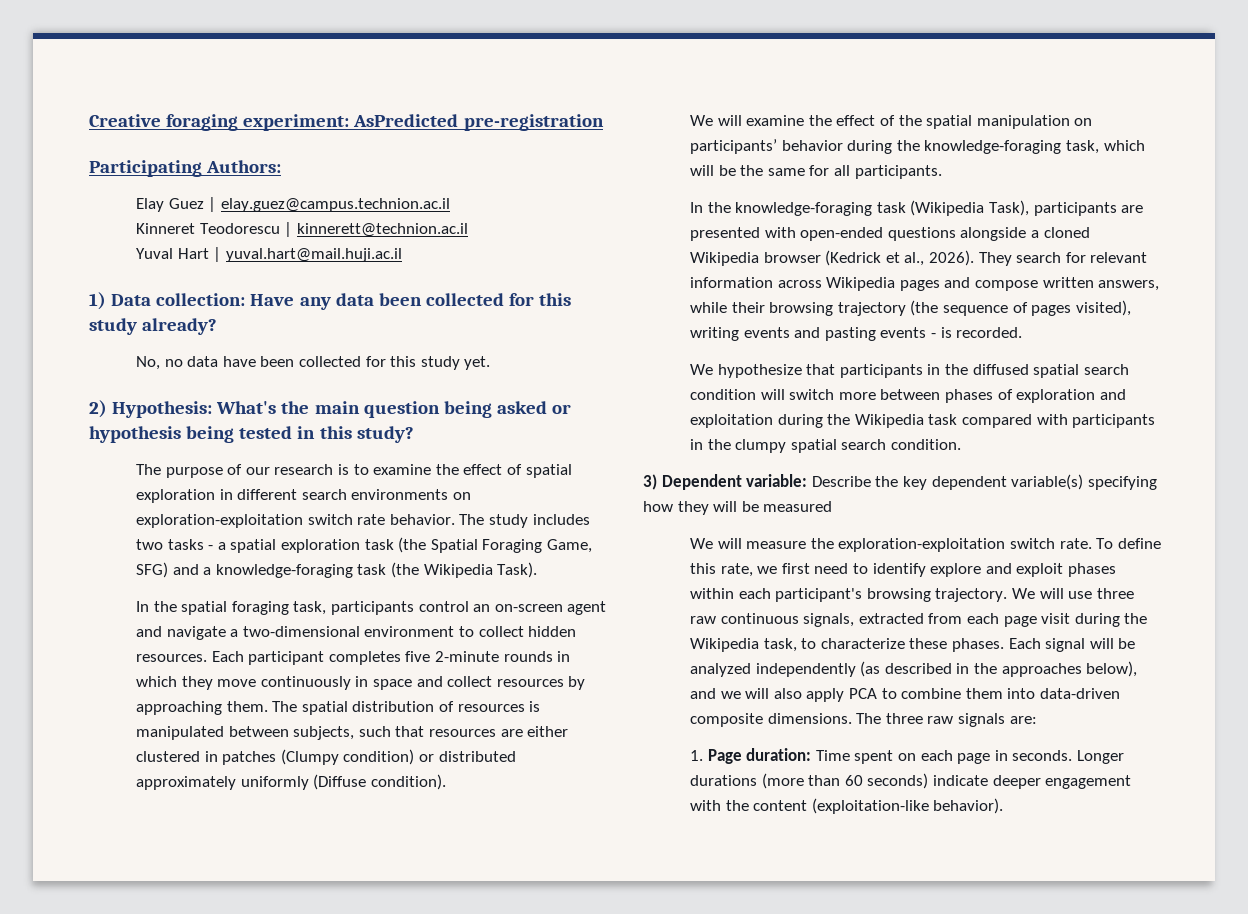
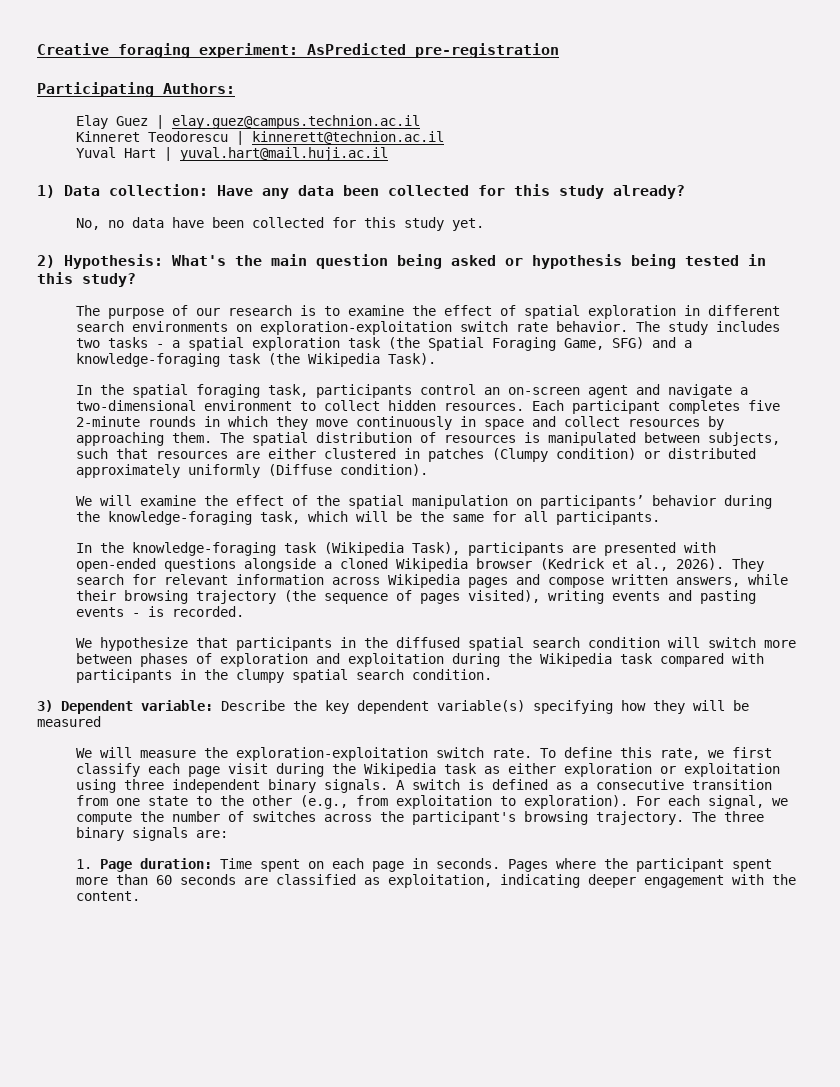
- To define this rate, we first need to identify explore and exploit phases within each participant's browsing trajectory. We will use three raw continuous signals, extracted from each page visit during the Wikipedia task, to characterize these phases. Each signal will be analyzed independently (as described in the approaches below), and we will also apply PCA to combine them into data-driven composite dimensions.
+ To define this rate, we first classify each page visit during the Wikipedia task as either exploration or exploitation using three independent binary signals. A switch is defined as a consecutive transition from one state to the other (e.g., from exploitation to exploration). For each signal, we compute the number of switches across the participant's browsing trajectory.
- The three raw signals are:
+ The three binary signals are:
- Longer durations (more than 60 seconds) indicate deeper engagement with the content (exploitation-like behavior).
+ Pages where the participant spent more than 60 seconds are classified as exploitation, indicating deeper engagement with the content.

